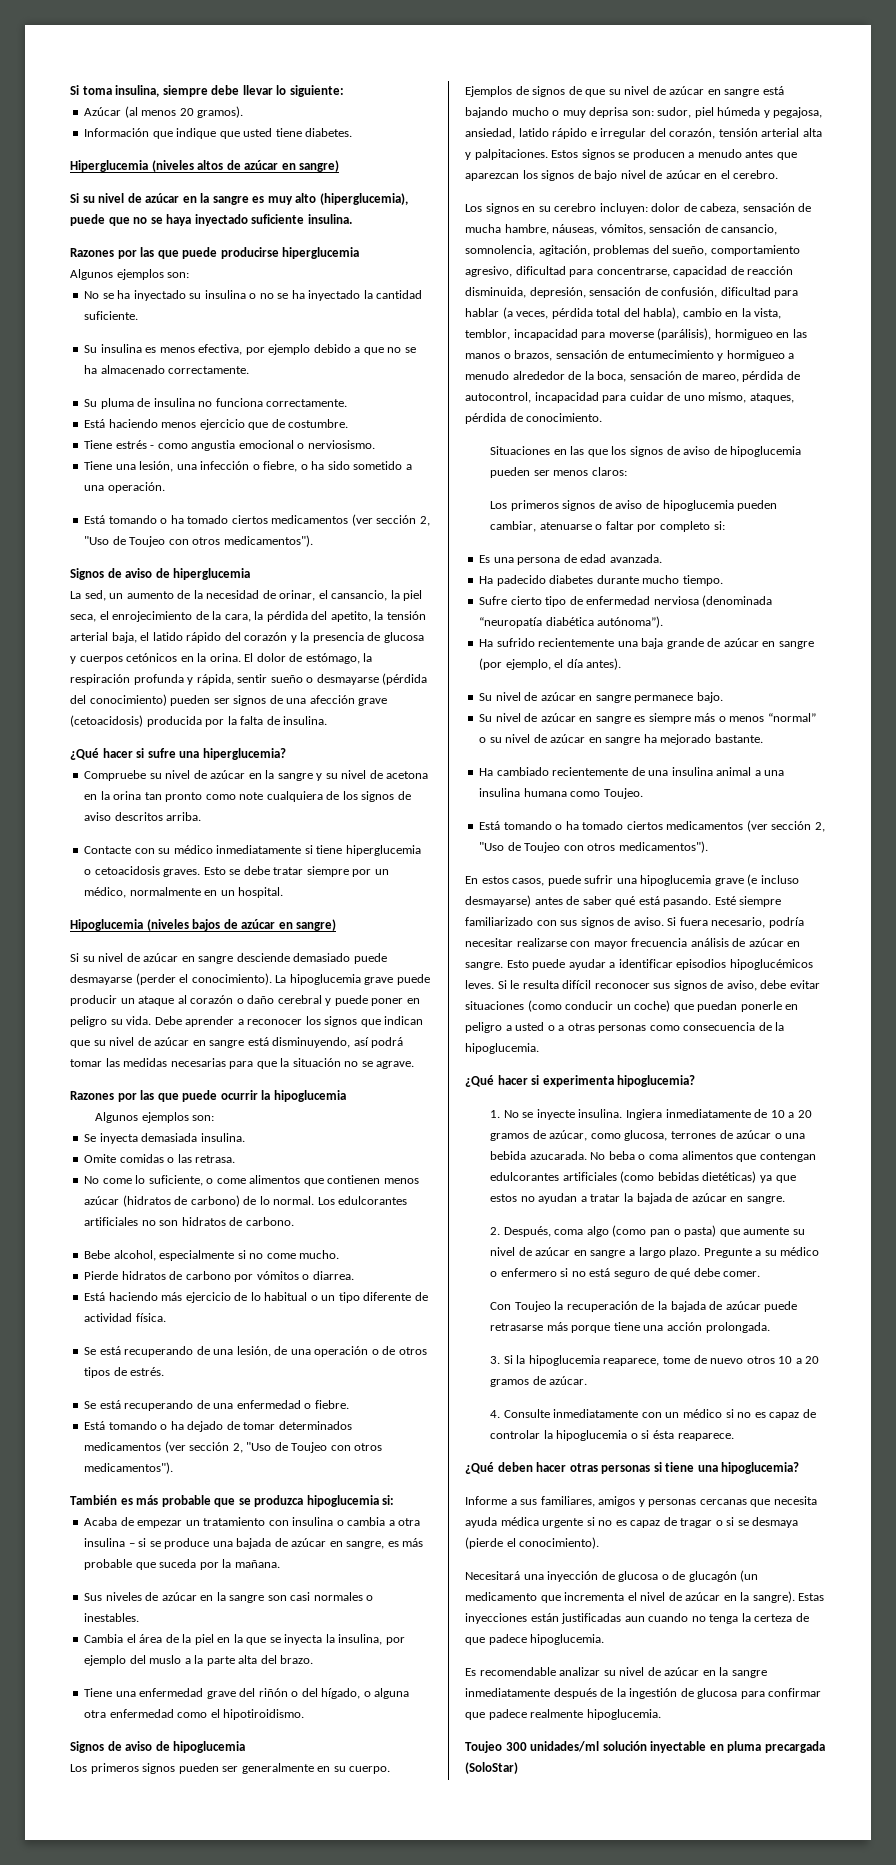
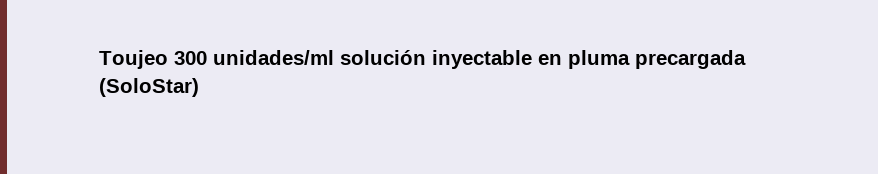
- Si toma insulina, siempre debe llevar lo siguiente:
- Azúcar (al menos 20 gramos).
- Información que indique que usted tiene diabetes.
- Hiperglucemia (niveles altos de azúcar en sangre)
- Si su nivel de azúcar en la sangre es muy alto (hiperglucemia), puede que no se haya inyectado suficiente insulina.
- Razones por las que puede producirse hiperglucemia
- Algunos ejemplos son:
- No se ha inyectado su insulina o no se ha inyectado la cantidad suficiente.
- Su insulina es menos efectiva, por ejemplo debido a que no se ha almacenado correctamente.
- Su pluma de insulina no funciona correctamente.
- Está haciendo menos ejercicio que de costumbre.
- Tiene estrés - como angustia emocional o nerviosismo.
- Tiene una lesión, una infección o fiebre, o ha sido sometido a una operación.
- Está tomando o ha tomado ciertos medicamentos (ver sección 2, "Uso de Toujeo con otros medicamentos").
- Signos de aviso de hiperglucemia
- La sed, un aumento de la necesidad de orinar, el cansancio, la piel seca, el enrojecimiento de la cara, la pérdida del apetito, la tensión arterial baja, el latido rápido del corazón y la presencia de glucosa y cuerpos cetónicos en la orina. El dolor de estómago, la respiración profunda y rápida, sentir sueño o desmayarse (pérdida del conocimiento) pueden ser signos de una afección grave (cetoacidosis) producida por la falta de insulina.
- ¿Qué hacer si sufre una hiperglucemia?
- Compruebe su nivel de azúcar en la sangre y su nivel de acetona en la orina tan pronto como note cualquiera de los signos de aviso descritos arriba.
- Contacte con su médico inmediatamente si tiene hiperglucemia o cetoacidosis graves. Esto se debe tratar siempre por un médico, normalmente en un hospital.
- Hipoglucemia (niveles bajos de azúcar en sangre)
- Si su nivel de azúcar en sangre desciende demasiado puede desmayarse (perder el conocimiento). La hipoglucemia grave puede producir un ataque al corazón o daño cerebral y puede poner en peligro su vida. Debe aprender a reconocer los signos que indican que su nivel de azúcar en sangre está disminuyendo, así podrá tomar las medidas necesarias para que la situación no se agrave.
- Razones por las que puede ocurrir la hipoglucemia
- Algunos ejemplos son:
- Se inyecta demasiada insulina.
- Omite comidas o las retrasa.
- No come lo suficiente, o come alimentos que contienen menos azúcar (hidratos de carbono) de lo normal. Los edulcorantes artificiales no son hidratos de carbono.
- Bebe alcohol, especialmente si no come mucho.
- Pierde hidratos de carbono por vómitos o diarrea.
- Está haciendo más ejercicio de lo habitual o un tipo diferente de actividad física.
- Se está recuperando de una lesión, de una operación o de otros tipos de estrés.
- Se está recuperando de una enfermedad o fiebre.
- Está tomando o ha dejado de tomar determinados medicamentos (ver sección 2, "Uso de Toujeo con otros medicamentos").
- También es más probable que se produzca hipoglucemia si:
- Acaba de empezar un tratamiento con insulina o cambia a otra insulina – si se produce una bajada de azúcar en sangre, es más probable que suceda por la mañana.
- Sus niveles de azúcar en la sangre son casi normales o inestables.
- Cambia el área de la piel en la que se inyecta la insulina, por ejemplo del muslo a la parte alta del brazo.
- Tiene una enfermedad grave del riñón o del hígado, o alguna otra enfermedad como el hipotiroidismo.
- Signos de aviso de hipoglucemia
- Los primeros signos pueden ser generalmente en su cuerpo. Ejemplos de signos de que su nivel de azúcar en sangre está bajando mucho o muy deprisa son: sudor, piel húmeda y pegajosa, ansiedad, latido rápido e irregular del corazón, tensión arterial alta y palpitaciones. Estos signos se producen a menudo antes que aparezcan los signos de bajo nivel de azúcar en el cerebro.
- Los signos en su cerebro incluyen: dolor de cabeza, sensación de mucha hambre, náuseas, vómitos, sensación de cansancio, somnolencia, agitación, problemas del sueño, comportamiento agresivo, dificultad para concentrarse, capacidad de reacción disminuida, depresión, sensación de confusión, dificultad para hablar (a veces, pérdida total del habla), cambio en la vista, temblor, incapacidad para moverse (parálisis), hormigueo en las manos o brazos, sensación de entumecimiento y hormigueo a menudo alrededor de la boca, sensación de mareo, pérdida de autocontrol, incapacidad para cuidar de uno mismo, ataques, pérdida de conocimiento.
- Situaciones en las que los signos de aviso de hipoglucemia pueden ser menos claros:
- Los primeros signos de aviso de hipoglucemia pueden cambiar, atenuarse o faltar por completo si:
- Es una persona de edad avanzada.
- Ha padecido diabetes durante mucho tiempo.
- Sufre cierto tipo de enfermedad nerviosa (denominada “neuropatía diabética autónoma”).
- Ha sufrido recientemente una baja grande de azúcar en sangre (por ejemplo, el día antes).
- Su nivel de azúcar en sangre permanece bajo.
- Su nivel de azúcar en sangre es siempre más o menos “normal” o su nivel de azúcar en sangre ha mejorado bastante.
- Ha cambiado recientemente de una insulina animal a una insulina humana como Toujeo.
- Está tomando o ha tomado ciertos medicamentos (ver sección 2, "Uso de Toujeo con otros medicamentos").
- En estos casos, puede sufrir una hipoglucemia grave (e incluso desmayarse) antes de saber qué está pasando. Esté siempre familiarizado con sus signos de aviso. Si fuera necesario, podría necesitar realizarse con mayor frecuencia análisis de azúcar en sangre. Esto puede ayudar a identificar episodios hipoglucémicos leves. Si le resulta difícil reconocer sus signos de aviso, debe evitar situaciones (como conducir un coche) que puedan ponerle en peligro a usted o a otras personas como consecuencia de la hipoglucemia.
- ¿Qué hacer si experimenta hipoglucemia?
- 1. No se inyecte insulina. Ingiera inmediatamente de 10 a 20 gramos de azúcar, como glucosa, terrones de azúcar o una bebida azucarada. No beba o coma alimentos que contengan edulcorantes artificiales (como bebidas dietéticas) ya que estos no ayudan a tratar la bajada de azúcar en sangre.
- 2. Después, coma algo (como pan o pasta) que aumente su nivel de azúcar en sangre a largo plazo. Pregunte a su médico o enfermero si no está seguro de qué debe comer.
- Con Toujeo la recuperación de la bajada de azúcar puede retrasarse más porque tiene una acción prolongada.
- 3. Si la hipoglucemia reaparece, tome de nuevo otros 10 a 20 gramos de azúcar.
- 4. Consulte inmediatamente con un médico si no es capaz de controlar la hipoglucemia o si ésta reaparece.
- ¿Qué deben hacer otras personas si tiene una hipoglucemia?
- Informe a sus familiares, amigos y personas cercanas que necesita ayuda médica urgente si no es capaz de tragar o si se desmaya (pierde el conocimiento).
- Necesitará una inyección de glucosa o de glucagón (un medicamento que incrementa el nivel de azúcar en la sangre). Estas inyecciones están justificadas aun cuando no tenga la certeza de que padece hipoglucemia.
- Es recomendable analizar su nivel de azúcar en la sangre inmediatamente después de la ingestión de glucosa para confirmar que padece realmente hipoglucemia.

